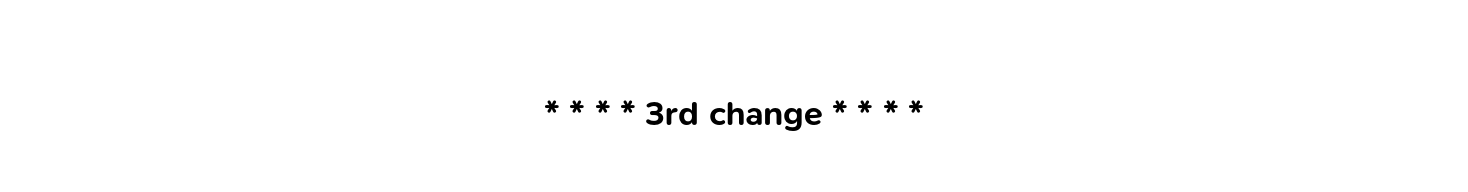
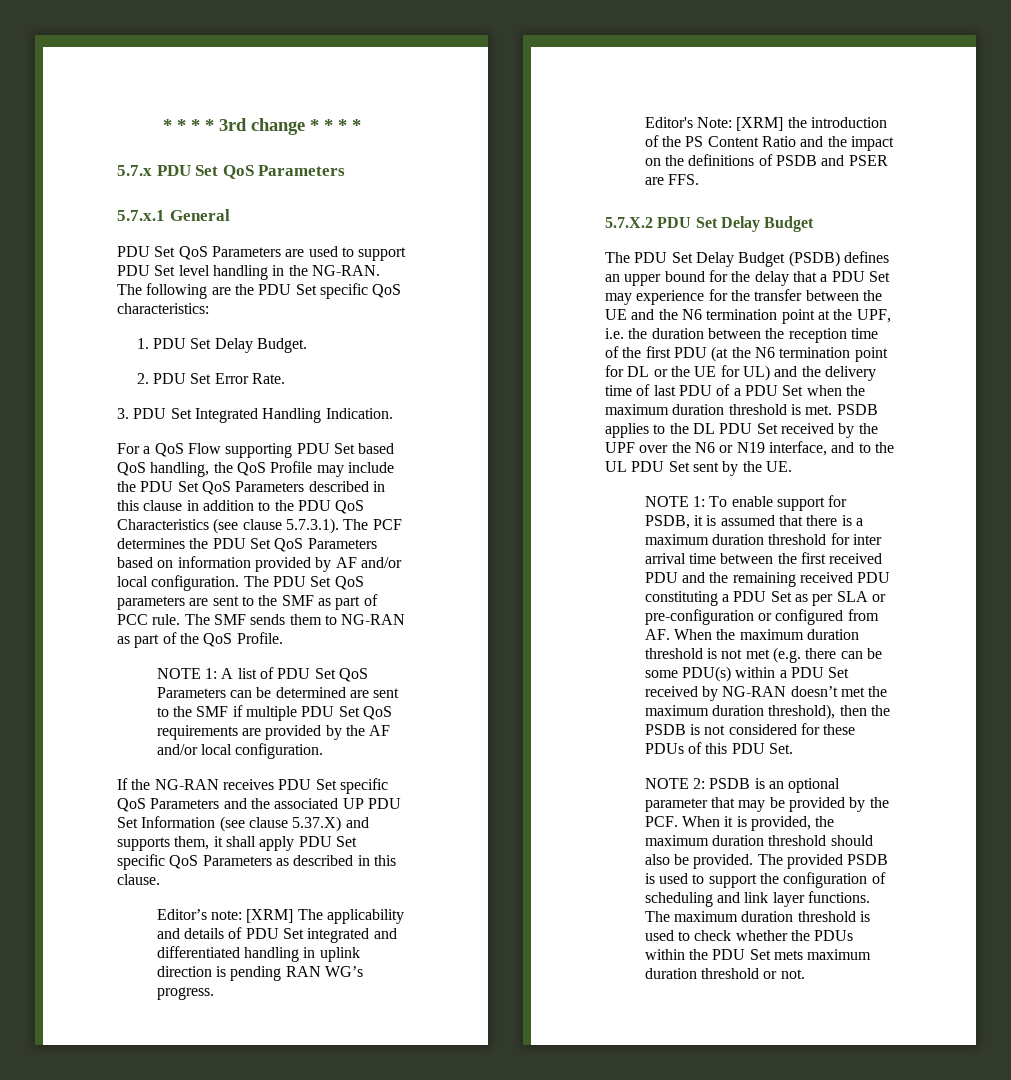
+ 5.7.x PDU Set QoS Parameters
+ 5.7.x.1 General
+ PDU Set QoS Parameters are used to support PDU Set level handling in the NG-RAN. The following are the PDU Set specific QoS characteristics:
+ 1. PDU Set Delay Budget.
+ 2. PDU Set Error Rate.
+ 3. PDU Set Integrated Handling Indication.
+ For a QoS Flow supporting PDU Set based QoS handling, the QoS Profile may include the PDU Set QoS Parameters described in this clause in addition to the PDU QoS Characteristics (see clause 5.7.3.1). The PCF determines the PDU Set QoS Parameters based on information provided by AF and/or local configuration. The PDU Set QoS parameters are sent to the SMF as part of PCC rule. The SMF sends them to NG-RAN as part of the QoS Profile.
+ NOTE 1: A list of PDU Set QoS Parameters can be determined are sent to the SMF if multiple PDU Set QoS requirements are provided by the AF and/or local configuration.
+ If the NG-RAN receives PDU Set specific QoS Parameters and the associated UP PDU Set Information (see clause 5.37.X) and supports them, it shall apply PDU Set specific QoS Parameters as described in this clause.
+ Editor’s note: [XRM] The applicability and details of PDU Set integrated and differentiated handling in uplink direction is pending RAN WG’s progress.
+ Editor's Note: [XRM] the introduction of the PS Content Ratio and the impact on the definitions of PSDB and PSER are FFS.
+ 5.7.X.2 PDU Set Delay Budget
+ The PDU Set Delay Budget (PSDB) defines an upper bound for the delay that a PDU Set may experience for the transfer between the UE and the N6 termination point at the UPF, i.e. the duration between the reception time of the first PDU (at the N6 termination point for DL or the UE for UL) and the delivery time of last PDU of a PDU Set when the maximum duration threshold is met. PSDB applies to the DL PDU Set received by the UPF over the N6 or N19 interface, and to the UL PDU Set sent by the UE.
+ NOTE 1: To enable support for PSDB, it is assumed that there is a maximum duration threshold for inter arrival time between the first received PDU and the remaining received PDU constituting a PDU Set as per SLA or pre-configuration or configured from AF. When the maximum duration threshold is not met (e.g. there can be some PDU(s) within a PDU Set received by NG-RAN doesn’t met the maximum duration threshold), then the PSDB is not considered for these PDUs of this PDU Set.
+ NOTE 2: PSDB is an optional parameter that may be provided by the PCF. When it is provided, the maximum duration threshold should also be provided. The provided PSDB is used to support the configuration of scheduling and link layer functions. The maximum duration threshold is used to check whether the PDUs within the PDU Set mets maximum duration threshold or not.

